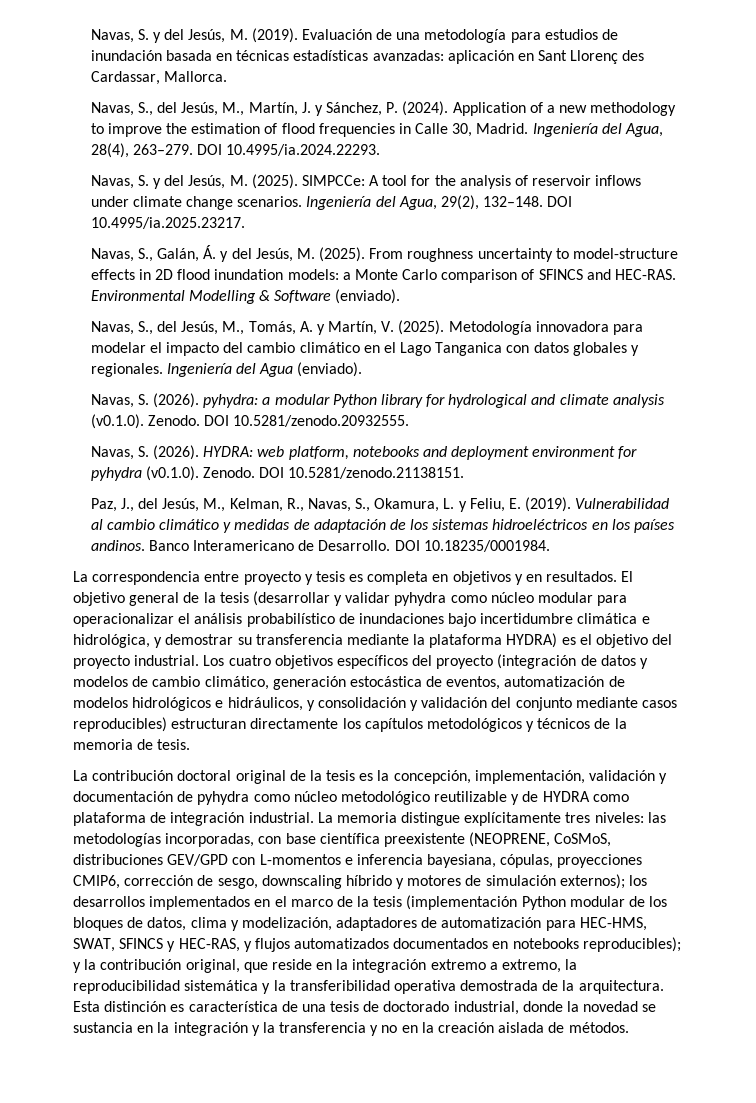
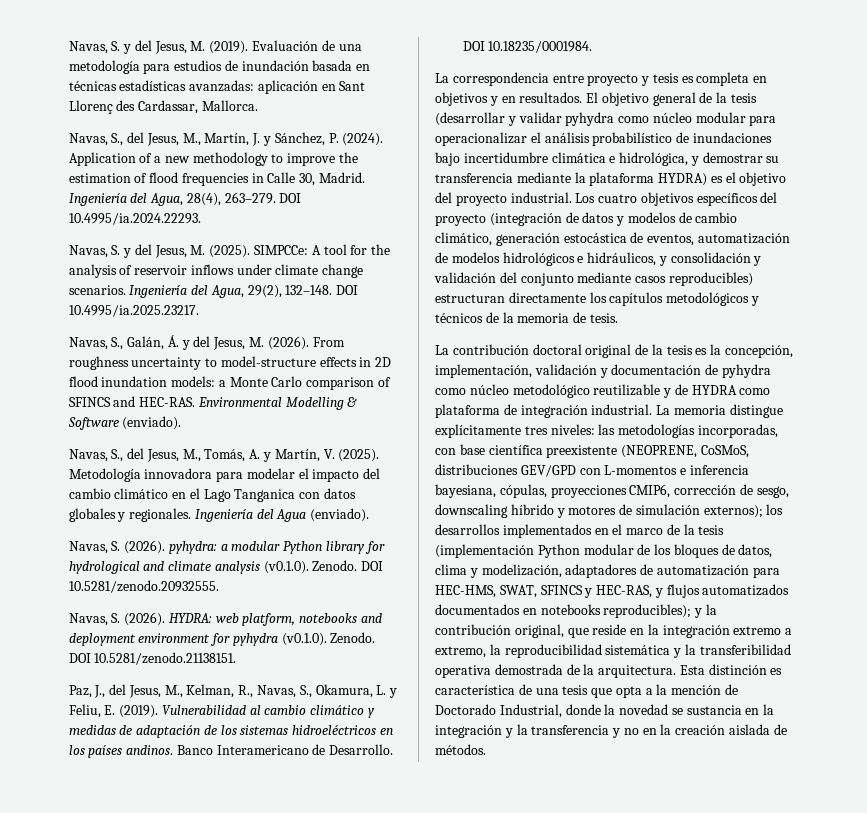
- Navas, S. y del Jesús, M. (2019).
+ Navas, S. y del Jesus, M. (2019).
- Navas, S., del Jesús, M., Martín, J. y Sánchez, P. (2024).
+ Navas, S., del Jesus, M., Martín, J. y Sánchez, P. (2024).
- Navas, S. y del Jesús, M. (2025).
+ Navas, S. y del Jesus, M. (2025).
- Navas, S., Galán, Á. y del Jesús, M. (2025).
+ Navas, S., Galán, Á. y del Jesus, M. (2026).
- Navas, S., del Jesús, M., Tomás, A. y Martín, V. (2025).
+ Navas, S., del Jesus, M., Tomás, A. y Martín, V. (2025).
- Paz, J., del Jesús, M., Kelman, R., Navas, S., Okamura, L. y Feliu, E. (2019).
+ Paz, J., del Jesus, M., Kelman, R., Navas, S., Okamura, L. y Feliu, E. (2019).
- Esta distinción es característica de una tesis de doctorado industrial, donde la novedad se sustancia en la integración y la transferencia y no en la creación aislada de métodos.
+ Esta distinción es característica de una tesis que opta a la mención de Doctorado Industrial, donde la novedad se sustancia en la integración y la transferencia y no en la creación aislada de métodos.

